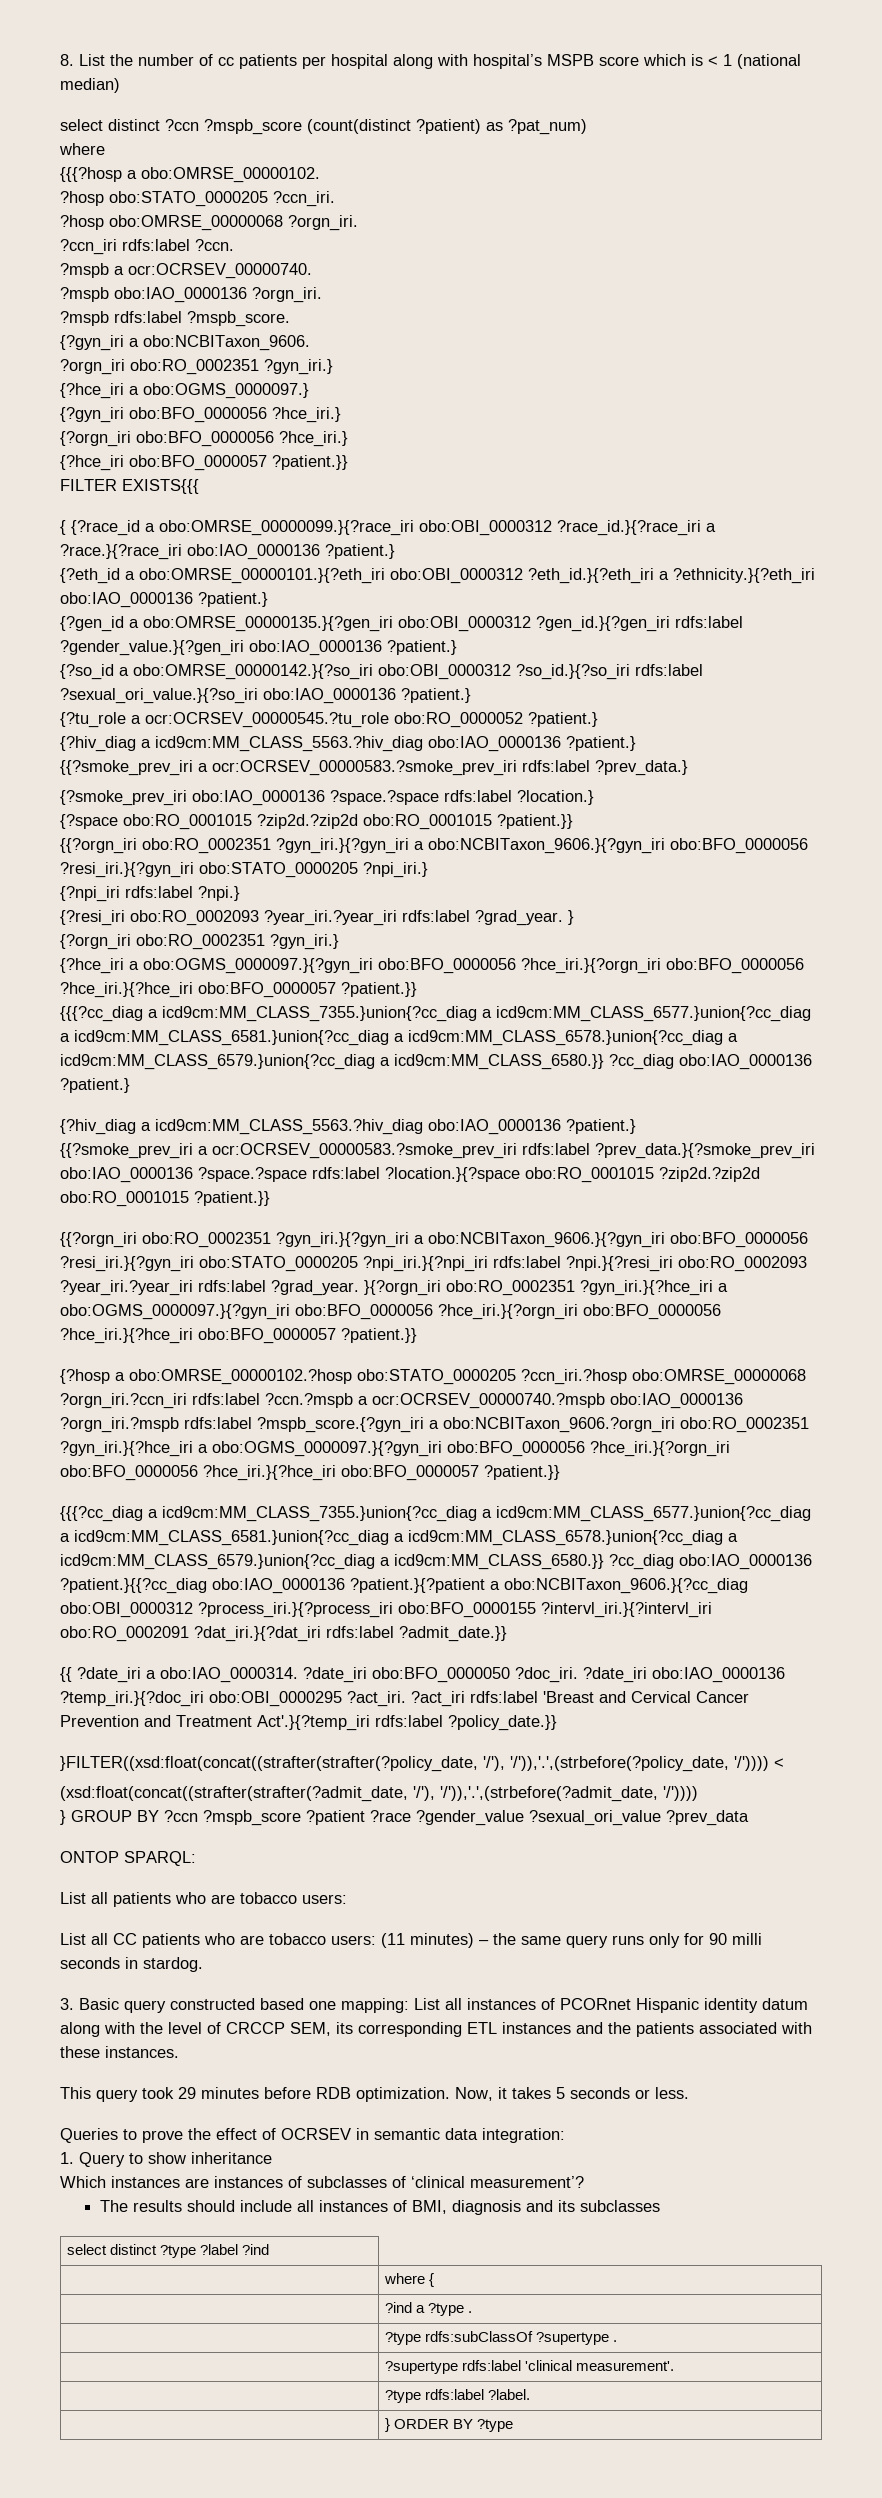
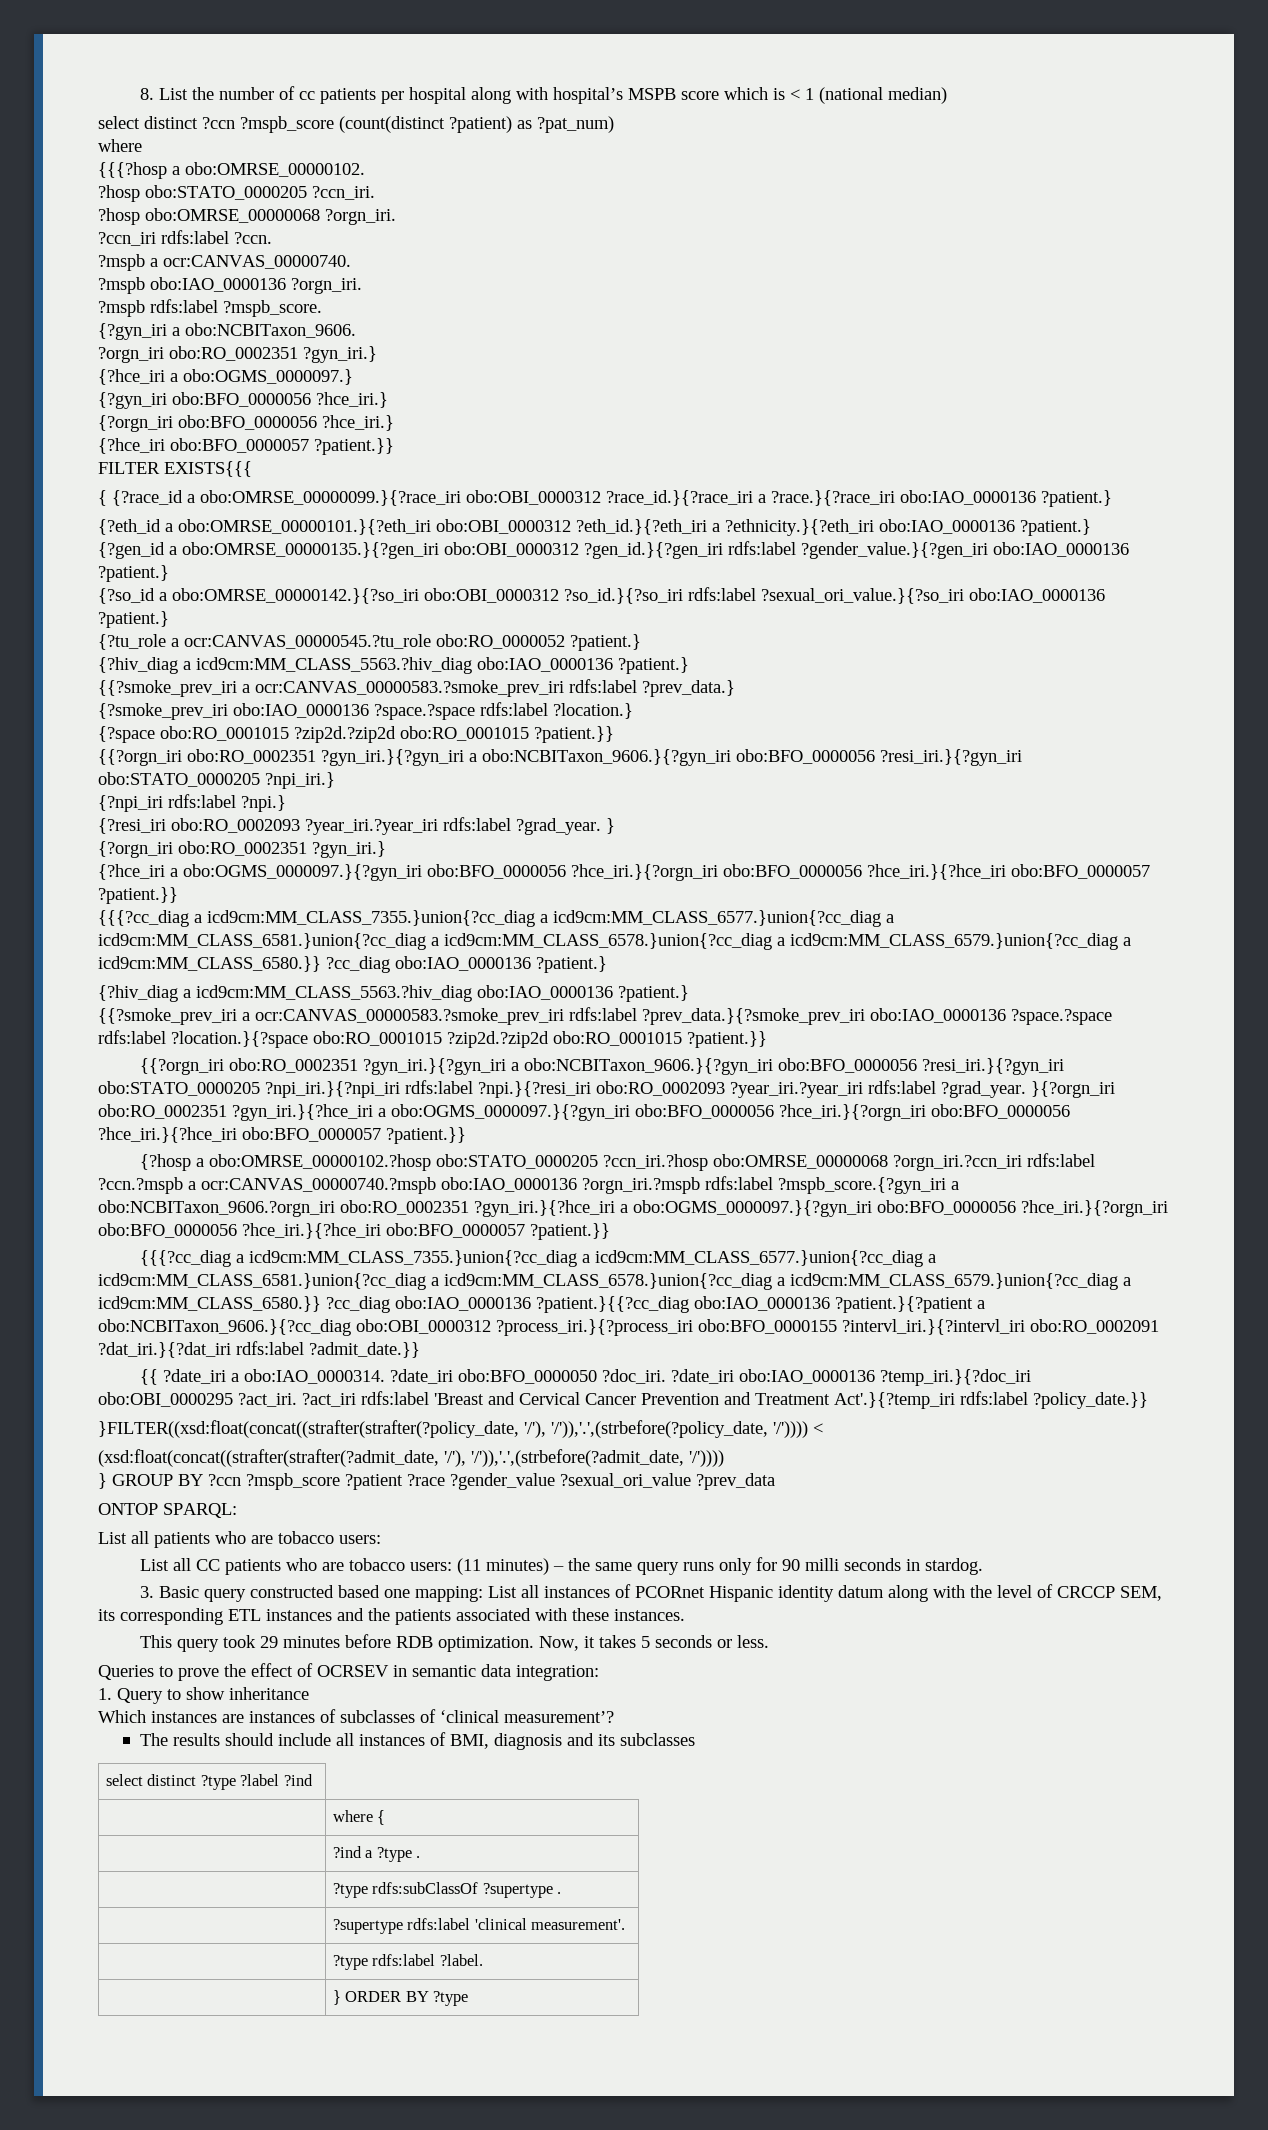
- ?mspb a ocr:OCRSEV_00000740.
+ ?mspb a ocr:CANVAS_00000740.
- {?tu_role a ocr:OCRSEV_00000545.?tu_role obo:RO_0000052 ?patient.}
+ {?tu_role a ocr:CANVAS_00000545.?tu_role obo:RO_0000052 ?patient.}
- {{?smoke_prev_iri a ocr:OCRSEV_00000583.?smoke_prev_iri rdfs:label ?prev_data.}
+ {{?smoke_prev_iri a ocr:CANVAS_00000583.?smoke_prev_iri rdfs:label ?prev_data.}
- {{?smoke_prev_iri a ocr:OCRSEV_00000583.?smoke_prev_iri rdfs:label ?prev_data.}{?smoke_prev_iri obo:IAO_0000136 ?space.?space rdfs:label ?location.}{?space obo:RO_0001015 ?zip2d.?zip2d obo:RO_0001015 ?patient.}}
+ {{?smoke_prev_iri a ocr:CANVAS_00000583.?smoke_prev_iri rdfs:label ?prev_data.}{?smoke_prev_iri obo:IAO_0000136 ?space.?space rdfs:label ?location.}{?space obo:RO_0001015 ?zip2d.?zip2d obo:RO_0001015 ?patient.}}
- {?hosp a obo:OMRSE_00000102.?hosp obo:STATO_0000205 ?ccn_iri.?hosp obo:OMRSE_00000068 ?orgn_iri.?ccn_iri rdfs:label ?ccn.?mspb a ocr:OCRSEV_00000740.?mspb obo:IAO_0000136 ?orgn_iri.?mspb rdfs:label ?mspb_score.{?gyn_iri a obo:NCBITaxon_9606.?orgn_iri obo:RO_0002351 ?gyn_iri.}{?hce_iri a obo:OGMS_0000097.}{?gyn_iri obo:BFO_0000056 ?hce_iri.}{?orgn_iri obo:BFO_0000056 ?hce_iri.}{?hce_iri obo:BFO_0000057 ?patient.}}
+ {?hosp a obo:OMRSE_00000102.?hosp obo:STATO_0000205 ?ccn_iri.?hosp obo:OMRSE_00000068 ?orgn_iri.?ccn_iri rdfs:label ?ccn.?mspb a ocr:CANVAS_00000740.?mspb obo:IAO_0000136 ?orgn_iri.?mspb rdfs:label ?mspb_score.{?gyn_iri a obo:NCBITaxon_9606.?orgn_iri obo:RO_0002351 ?gyn_iri.}{?hce_iri a obo:OGMS_0000097.}{?gyn_iri obo:BFO_0000056 ?hce_iri.}{?orgn_iri obo:BFO_0000056 ?hce_iri.}{?hce_iri obo:BFO_0000057 ?patient.}}

